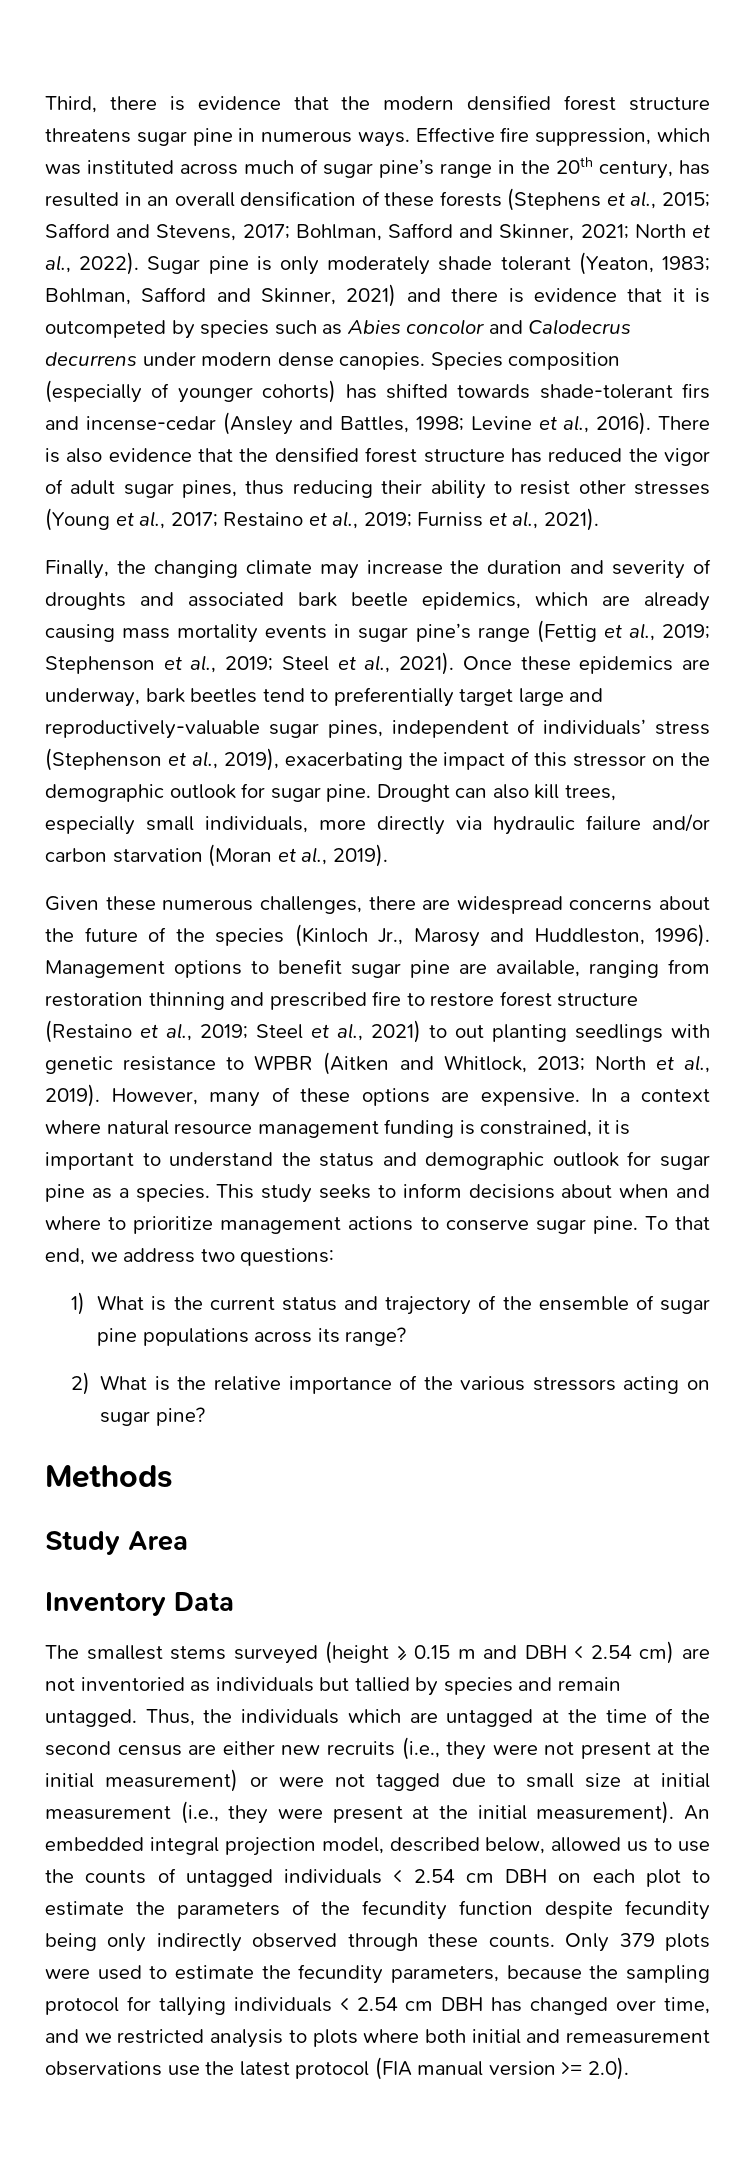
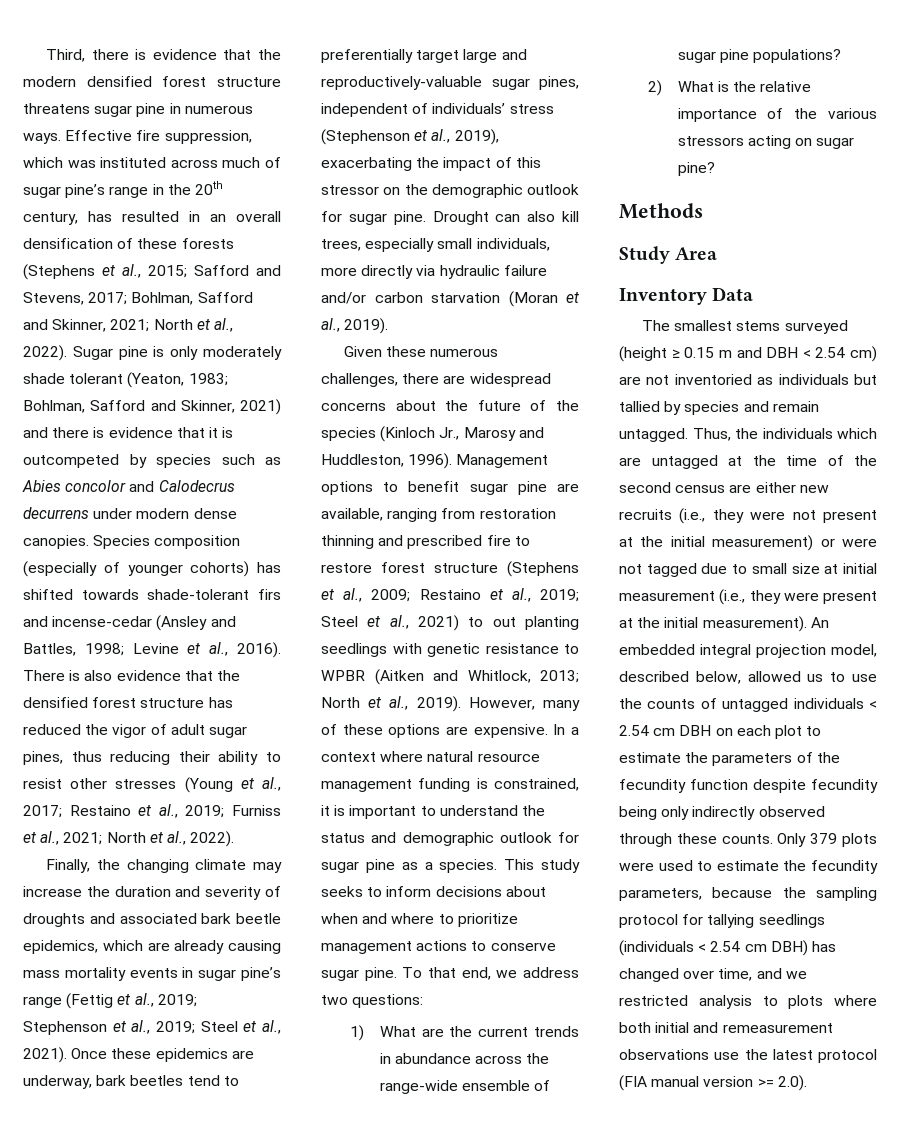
- There is also evidence that the densified forest structure has reduced the vigor of adult sugar pines, thus reducing their ability to resist other stresses (Young et al., 2017; Restaino et al., 2019; Furniss et al., 2021).
+ There is also evidence that the densified forest structure has reduced the vigor of adult sugar pines, thus reducing their ability to resist other stresses (Young et al., 2017; Restaino et al., 2019; Furniss et al., 2021; North et al., 2022).
- Management options to benefit sugar pine are available, ranging from restoration thinning and prescribed fire to restore forest structure (Restaino et al., 2019; Steel et al., 2021) to out planting seedlings with genetic resistance to WPBR (Aitken and Whitlock, 2013; North et al., 2019).
+ Management options to benefit sugar pine are available, ranging from restoration thinning and prescribed fire to restore forest structure (Stephens et al., 2009; Restaino et al., 2019; Steel et al., 2021) to out planting seedlings with genetic resistance to WPBR (Aitken and Whitlock, 2013; North et al., 2019).
- 1) What is the current status and trajectory of the ensemble of sugar pine populations across its range?
+ 1) What are the current trends in abundance across the range-wide ensemble of sugar pine populations?
- Only 379 plots were used to estimate the fecundity parameters, because the sampling protocol for tallying individuals < 2.54 cm DBH has changed over time, and we restricted analysis to plots where both initial and remeasurement observations use the latest protocol (FIA manual version >= 2.0).
+ Only 379 plots were used to estimate the fecundity parameters, because the sampling protocol for tallying seedlings (individuals < 2.54 cm DBH) has changed over time, and we restricted analysis to plots where both initial and remeasurement observations use the latest protocol (FIA manual version >= 2.0).

